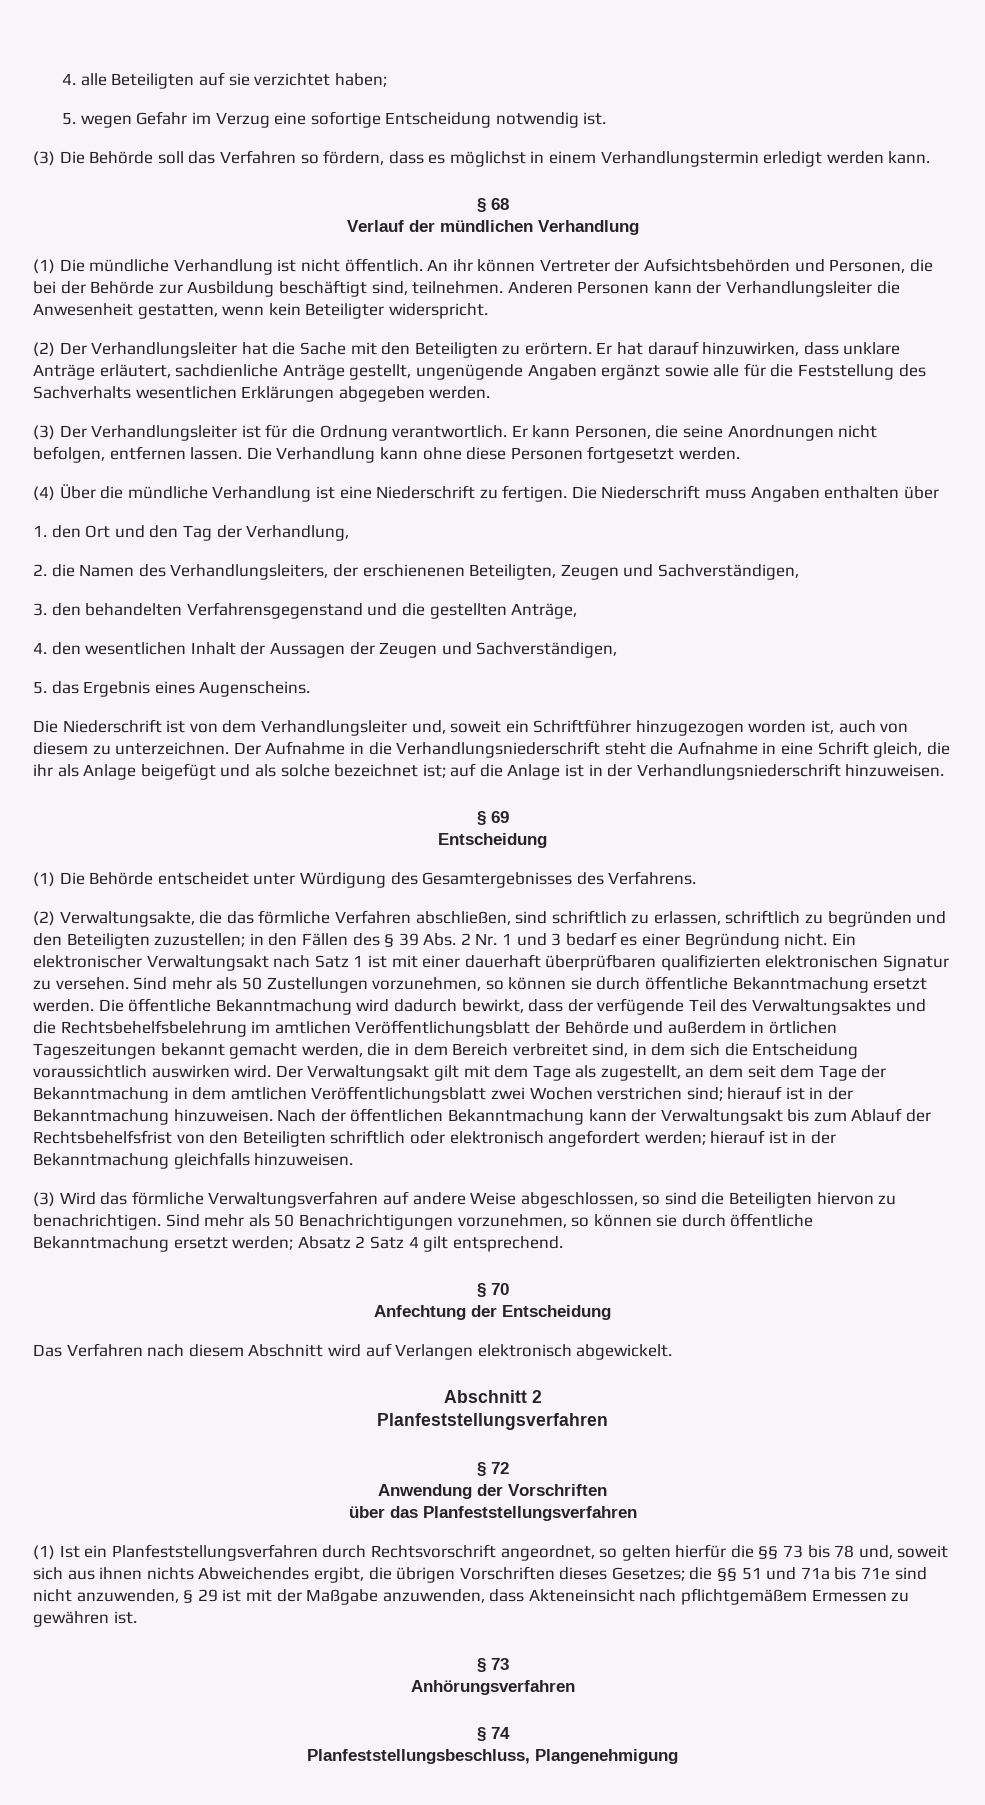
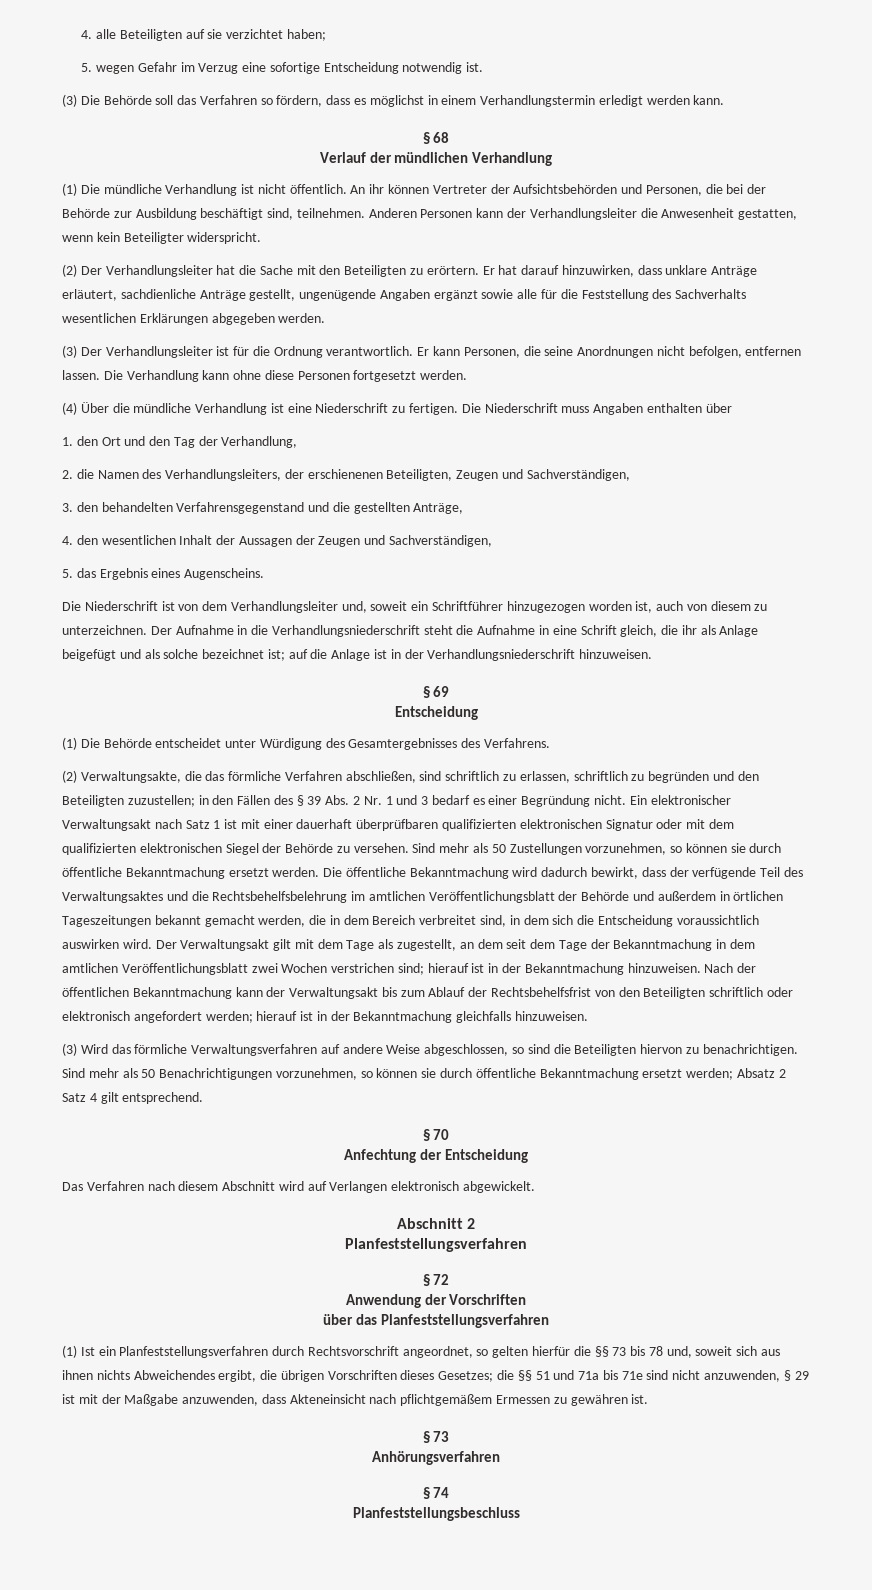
- Ein elektronischer Verwaltungsakt nach Satz 1 ist mit einer dauerhaft überprüfbaren qualifizierten elektronischen Signatur zu versehen.
+ Ein elektronischer Verwaltungsakt nach Satz 1 ist mit einer dauerhaft überprüfbaren qualifizierten elektronischen Signatur oder mit dem qualifizierten elektronischen Siegel der Behörde zu versehen.
- Planfeststellungsbeschluss, Plangenehmigung
+ Planfeststellungsbeschluss

